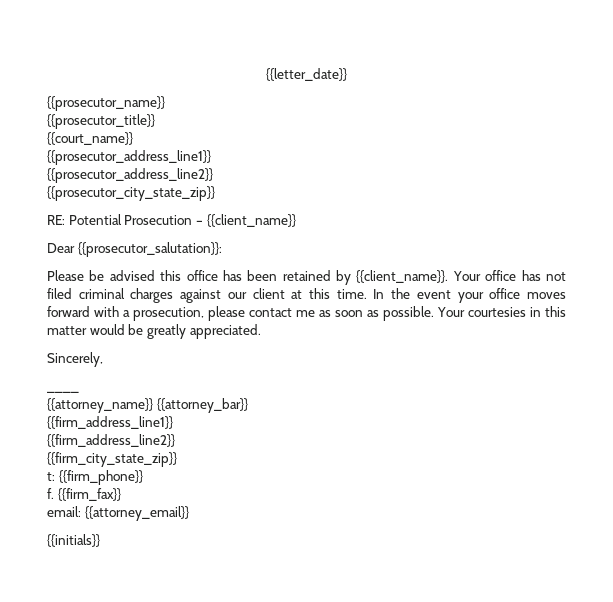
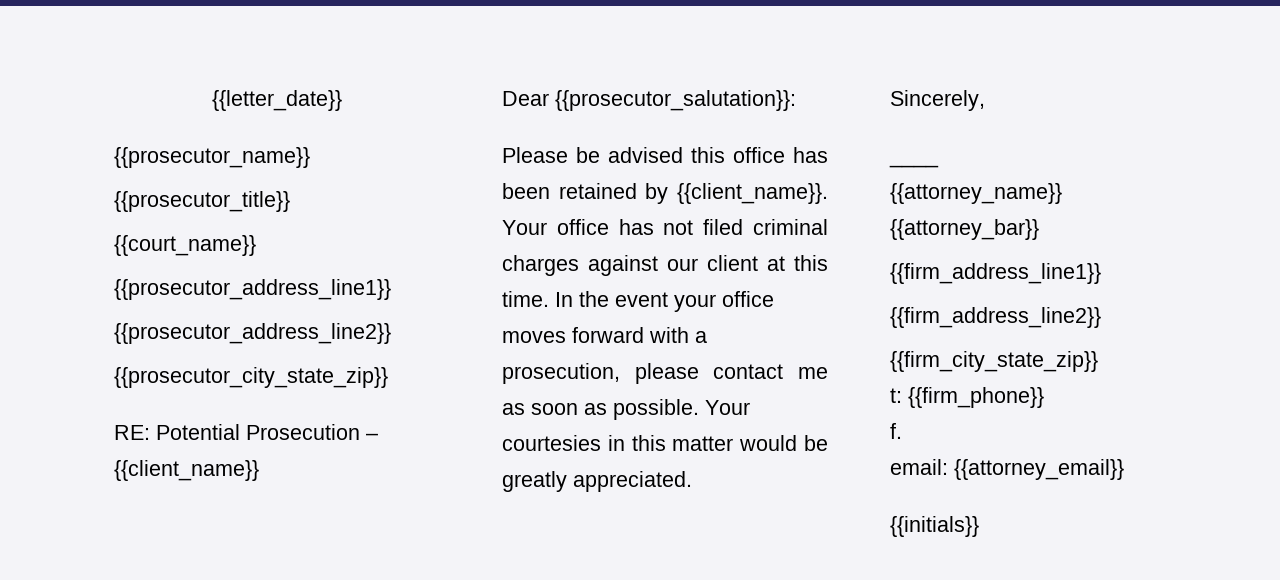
- {{firm_fax}}

